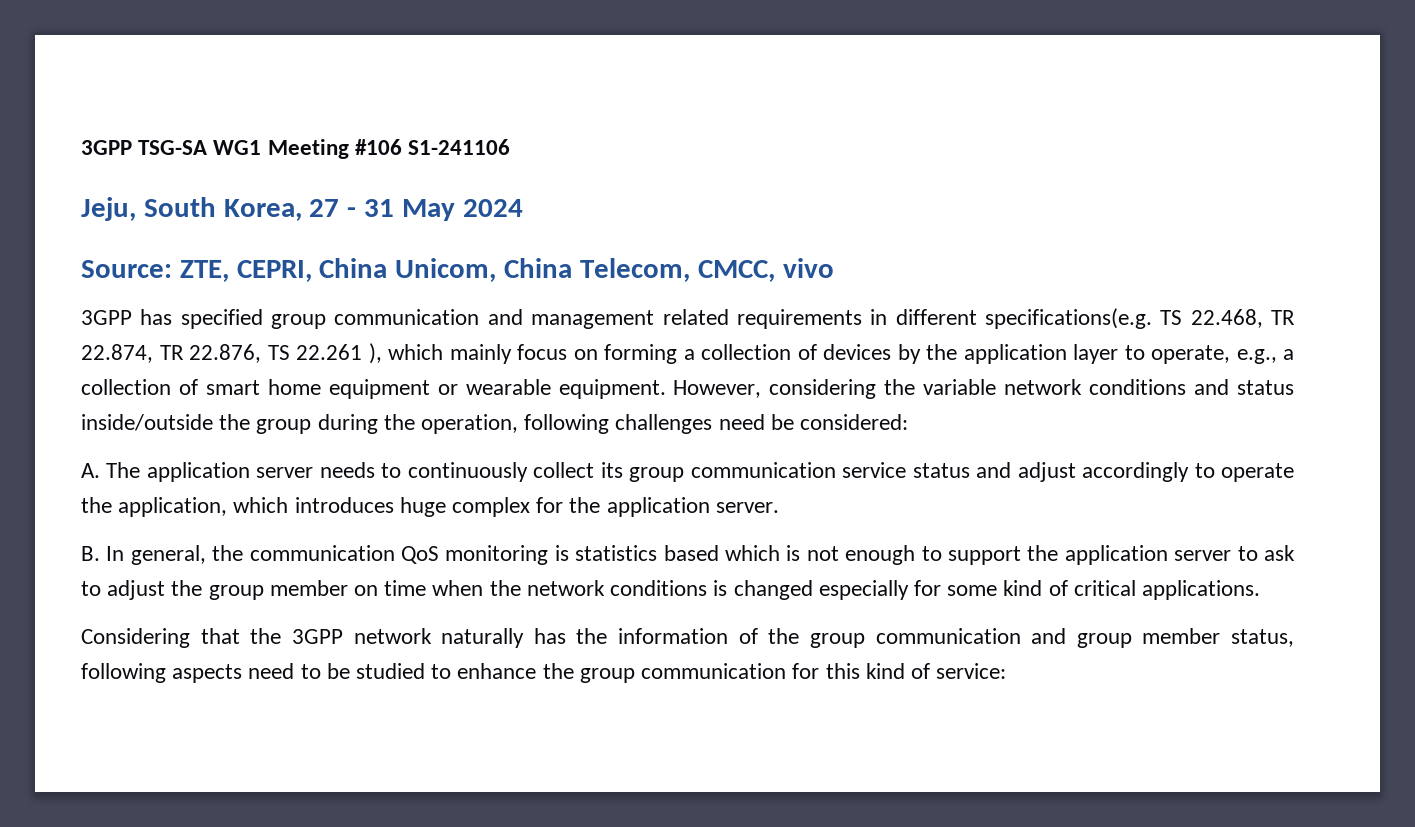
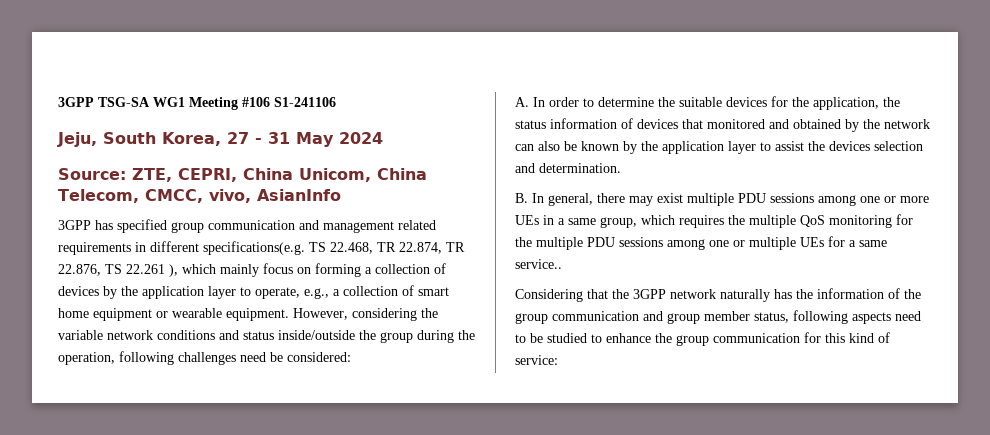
- Source: ZTE, CEPRI, China Unicom, China Telecom, CMCC, vivo
+ Source: ZTE, CEPRI, China Unicom, China Telecom, CMCC, vivo, AsianInfo
- A. The application server needs to continuously collect its group communication service status and adjust accordingly to operate the application, which introduces huge complex for the application server.
- B. In general, the communication QoS monitoring is statistics based which is not enough to support the application server to ask to adjust the group member on time when the network conditions is changed especially for some kind of critical applications.
+ A. In order to determine the suitable devices for the application, the status information of devices that monitored and obtained by the network can also be known by the application layer to assist the devices selection and determination.
+ B. In general, there may exist multiple PDU sessions among one or more UEs in a same group, which requires the multiple QoS monitoring for the multiple PDU sessions among one or multiple UEs for a same service..

